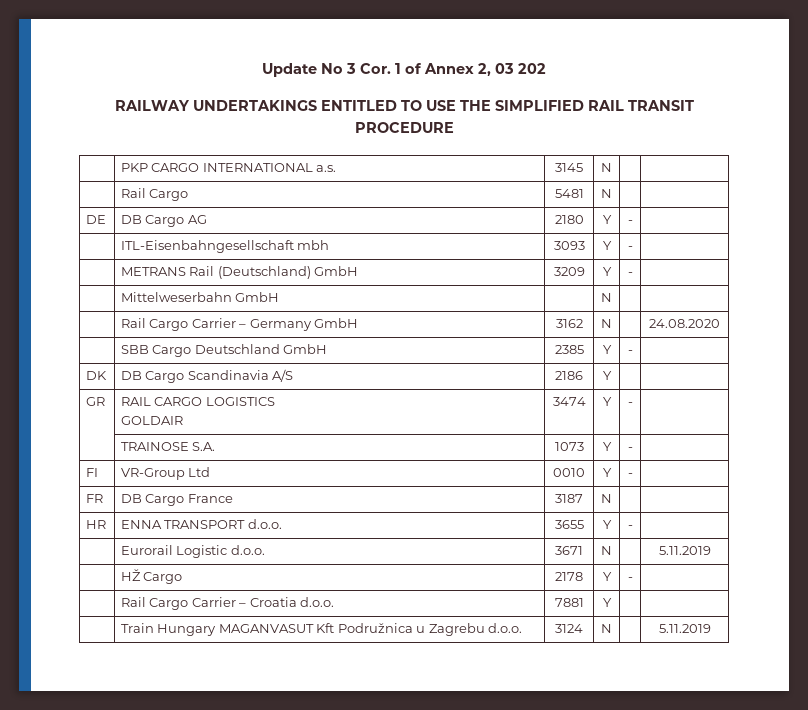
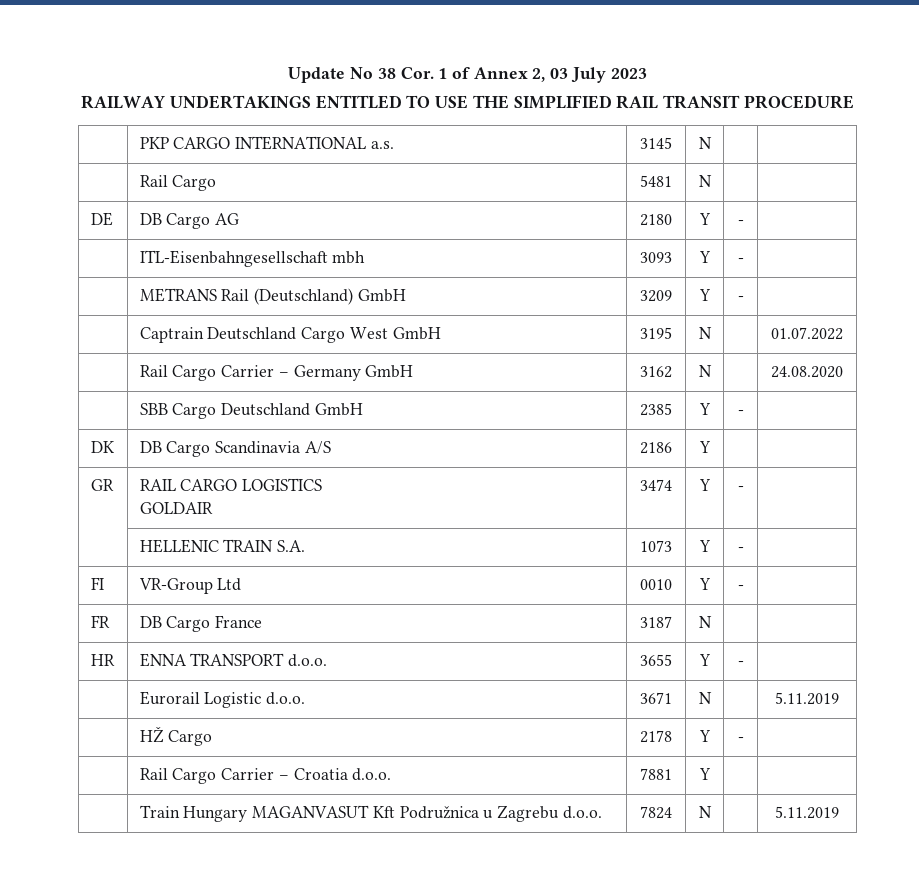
- Update No 3 Cor. 1 of Annex 2, 03 202
+ Update No 38 Cor. 1 of Annex 2, 03 July 2023
- | Mittelweserbahn GmbH | | N | |
+ | Captrain Deutschland Cargo West GmbH | 3195 | N | | 01.07.2022
- | TRAINOSE S.A. | 1073 | Y | - |
+ | HELLENIC TRAIN S.A. | 1073 | Y | - |
- | Train Hungary MAGANVASUT Kft Podružnica u Zagrebu d.o.o. | 3124 | N | | 5.11.2019
+ | Train Hungary MAGANVASUT Kft Podružnica u Zagrebu d.o.o. | 7824 | N | | 5.11.2019

